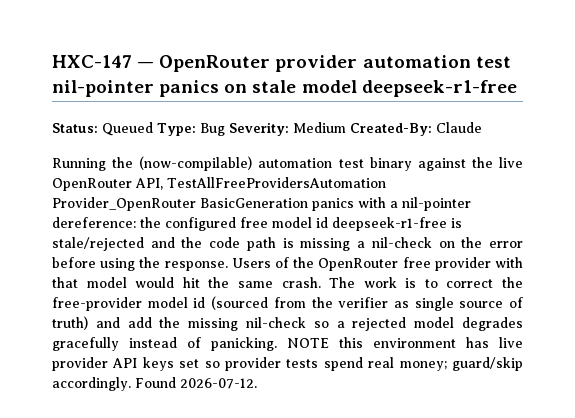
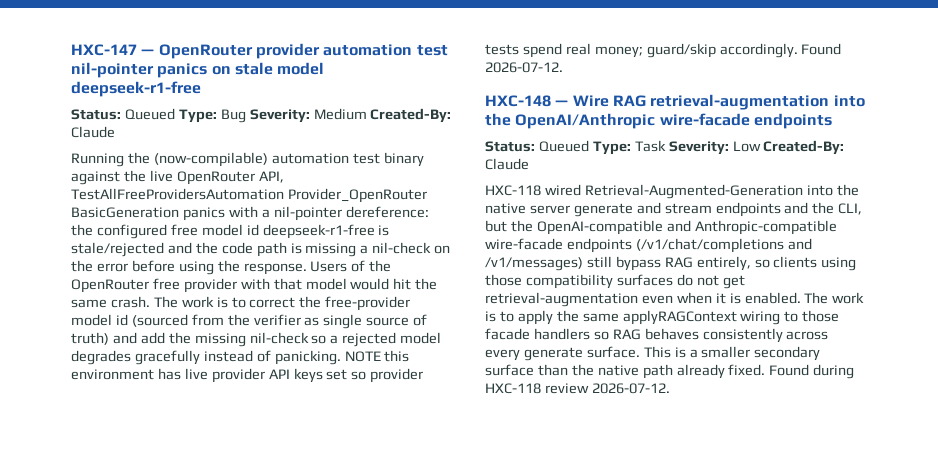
+ HXC-148 — Wire RAG retrieval-augmentation into the OpenAI/Anthropic wire-facade endpoints
+ Status: Queued Type: Task Severity: Low Created-By: Claude
+ HXC-118 wired Retrieval-Augmented-Generation into the native server generate and stream endpoints and the CLI, but the OpenAI-compatible and Anthropic-compatible wire-facade endpoints (/v1/chat/completions and /v1/messages) still bypass RAG entirely, so clients using those compatibility surfaces do not get retrieval-augmentation even when it is enabled. The work is to apply the same applyRAGContext wiring to those facade handlers so RAG behaves consistently across every generate surface. This is a smaller secondary surface than the native path already fixed. Found during HXC-118 review 2026-07-12.

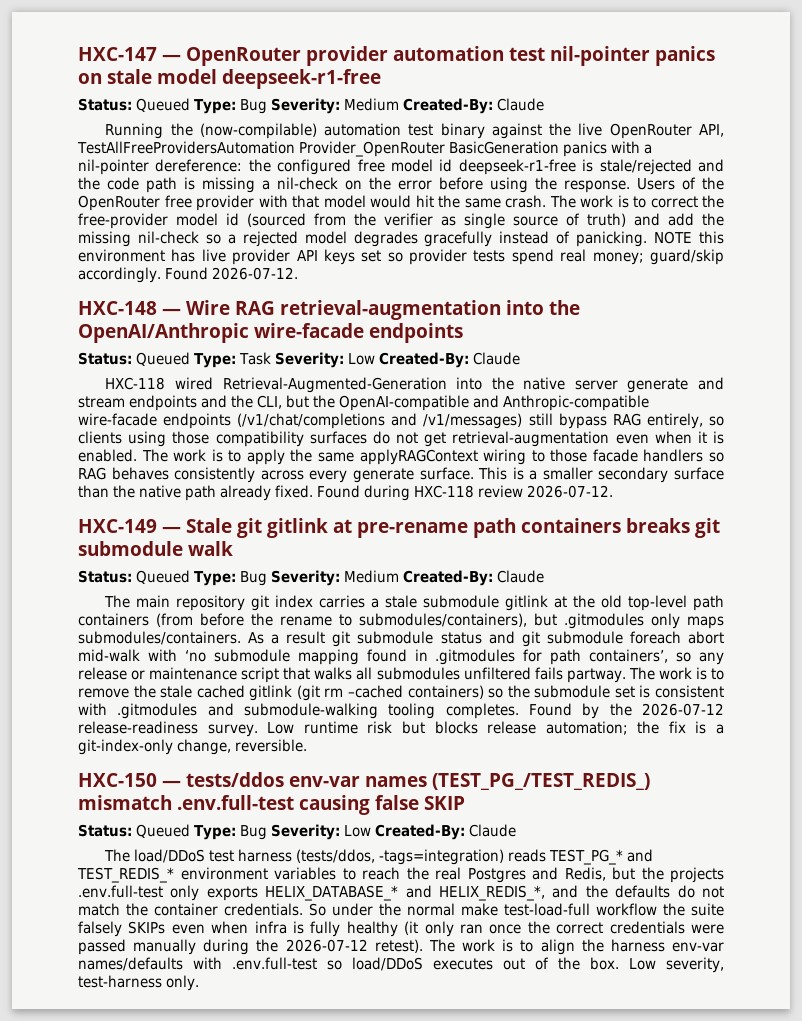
+ HXC-149 — Stale git gitlink at pre-rename path containers breaks git submodule walk
+ Status: Queued Type: Bug Severity: Medium Created-By: Claude
+ The main repository git index carries a stale submodule gitlink at the old top-level path containers (from before the rename to submodules/containers), but .gitmodules only maps submodules/containers. As a result git submodule status and git submodule foreach abort mid-walk with ‘no submodule mapping found in .gitmodules for path containers’, so any release or maintenance script that walks all submodules unfiltered fails partway. The work is to remove the stale cached gitlink (git rm –cached containers) so the submodule set is consistent with .gitmodules and submodule-walking tooling completes. Found by the 2026-07-12 release-readiness survey. Low runtime risk but blocks release automation; the fix is a git-index-only change, reversible.
+ HXC-150 — tests/ddos env-var names (TEST_PG_/TEST_REDIS_) mismatch .env.full-test causing false SKIP
+ Status: Queued Type: Bug Severity: Low Created-By: Claude
+ The load/DDoS test harness (tests/ddos, -tags=integration) reads TEST_PG_* and TEST_REDIS_* environment variables to reach the real Postgres and Redis, but the projects .env.full-test only exports HELIX_DATABASE_* and HELIX_REDIS_*, and the defaults do not match the container credentials. So under the normal make test-load-full workflow the suite falsely SKIPs even when infra is fully healthy (it only ran once the correct credentials were passed manually during the 2026-07-12 retest). The work is to align the harness env-var names/defaults with .env.full-test so load/DDoS executes out of the box. Low severity, test-harness only.

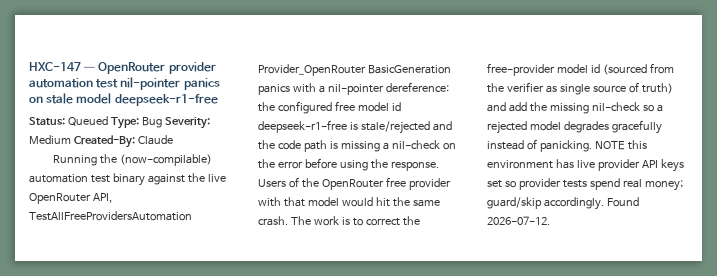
- HXC-148 — Wire RAG retrieval-augmentation into the OpenAI/Anthropic wire-facade endpoints
- Status: Queued Type: Task Severity: Low Created-By: Claude
- HXC-118 wired Retrieval-Augmented-Generation into the native server generate and stream endpoints and the CLI, but the OpenAI-compatible and Anthropic-compatible wire-facade endpoints (/v1/chat/completions and /v1/messages) still bypass RAG entirely, so clients using those compatibility surfaces do not get retrieval-augmentation even when it is enabled. The work is to apply the same applyRAGContext wiring to those facade handlers so RAG behaves consistently across every generate surface. This is a smaller secondary surface than the native path already fixed. Found during HXC-118 review 2026-07-12.
- HXC-149 — Stale git gitlink at pre-rename path containers breaks git submodule walk
- Status: Queued Type: Bug Severity: Medium Created-By: Claude
- The main repository git index carries a stale submodule gitlink at the old top-level path containers (from before the rename to submodules/containers), but .gitmodules only maps submodules/containers. As a result git submodule status and git submodule foreach abort mid-walk with ‘no submodule mapping found in .gitmodules for path containers’, so any release or maintenance script that walks all submodules unfiltered fails partway. The work is to remove the stale cached gitlink (git rm –cached containers) so the submodule set is consistent with .gitmodules and submodule-walking tooling completes. Found by the 2026-07-12 release-readiness survey. Low runtime risk but blocks release automation; the fix is a git-index-only change, reversible.
- HXC-150 — tests/ddos env-var names (TEST_PG_/TEST_REDIS_) mismatch .env.full-test causing false SKIP
- Status: Queued Type: Bug Severity: Low Created-By: Claude
- The load/DDoS test harness (tests/ddos, -tags=integration) reads TEST_PG_* and TEST_REDIS_* environment variables to reach the real Postgres and Redis, but the projects .env.full-test only exports HELIX_DATABASE_* and HELIX_REDIS_*, and the defaults do not match the container credentials. So under the normal make test-load-full workflow the suite falsely SKIPs even when infra is fully healthy (it only ran once the correct credentials were passed manually during the 2026-07-12 retest). The work is to align the harness env-var names/defaults with .env.full-test so load/DDoS executes out of the box. Low severity, test-harness only.

